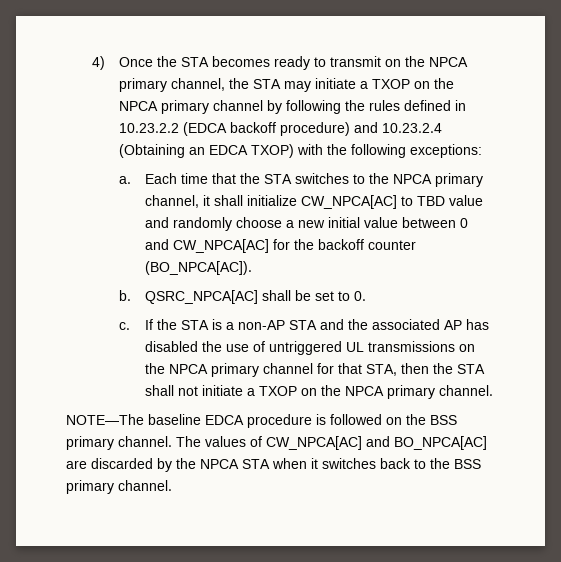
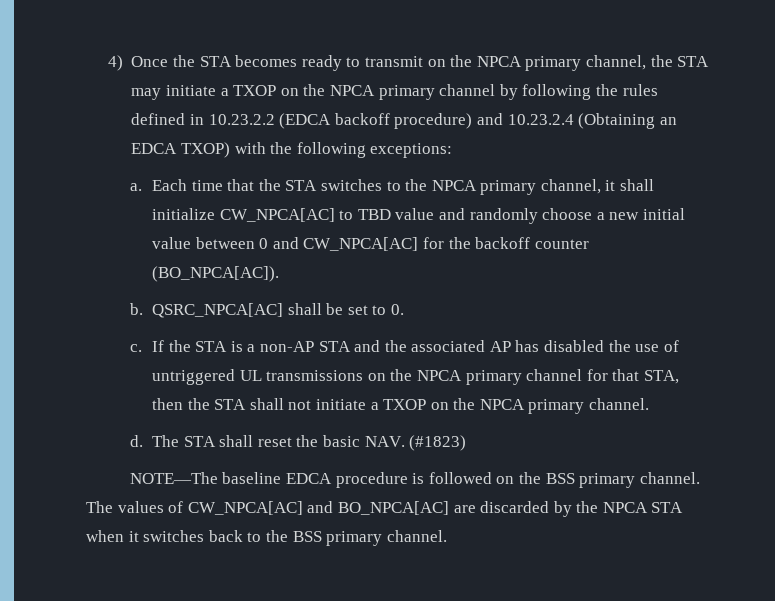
+ d. The STA shall reset the basic NAV. (#1823)

